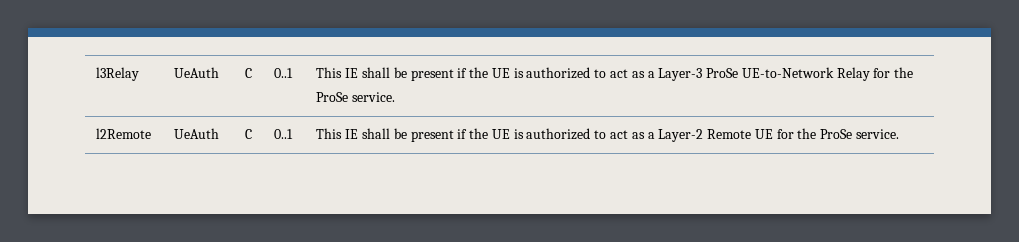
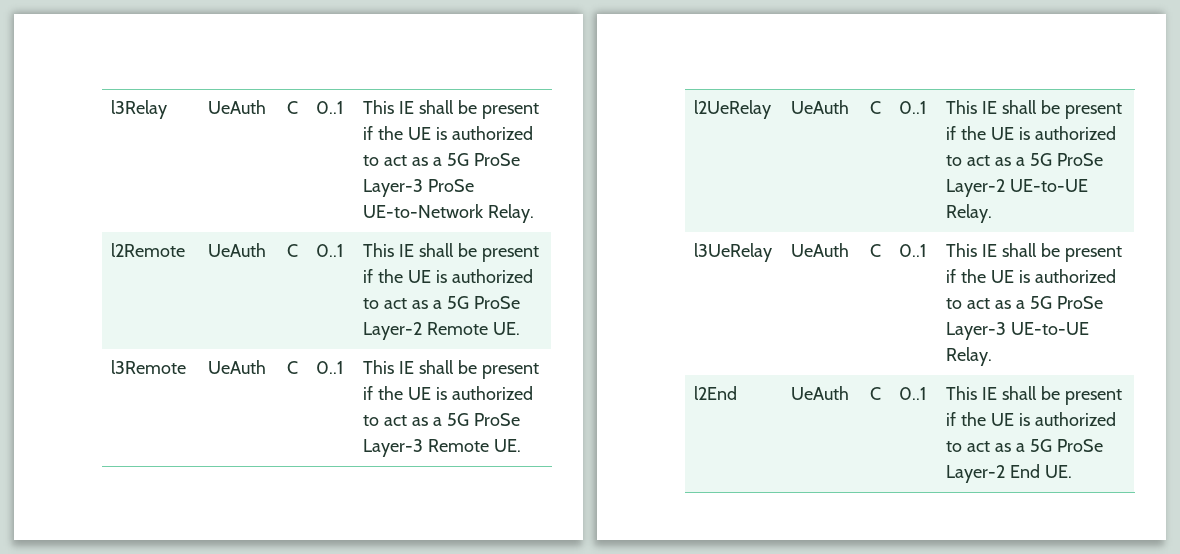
- l3Relay | UeAuth | C | 0..1 | This IE shall be present if the UE is authorized to act as a Layer-3 ProSe UE-to-Network Relay for the ProSe service.
+ l3Relay | UeAuth | C | 0..1 | This IE shall be present if the UE is authorized to act as a 5G ProSe Layer-3 ProSe UE-to-Network Relay.
- l2Remote | UeAuth | C | 0..1 | This IE shall be present if the UE is authorized to act as a Layer-2 Remote UE for the ProSe service.
+ l2Remote | UeAuth | C | 0..1 | This IE shall be present if the UE is authorized to act as a 5G ProSe Layer-2 Remote UE.
+ l3Remote | UeAuth | C | 0..1 | This IE shall be present if the UE is authorized to act as a 5G ProSe Layer-3 Remote UE.
+ l2UeRelay | UeAuth | C | 0..1 | This IE shall be present if the UE is authorized to act as a 5G ProSe Layer-2 UE-to-UE Relay.
+ l3UeRelay | UeAuth | C | 0..1 | This IE shall be present if the UE is authorized to act as a 5G ProSe Layer-3 UE-to-UE Relay.
+ l2End | UeAuth | C | 0..1 | This IE shall be present if the UE is authorized to act as a 5G ProSe Layer-2 End UE.

